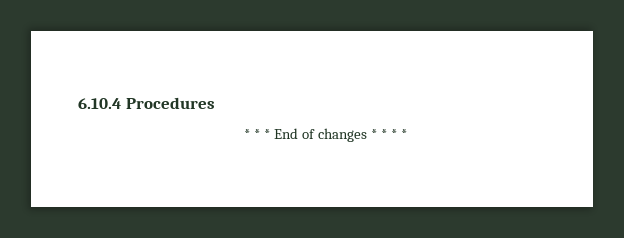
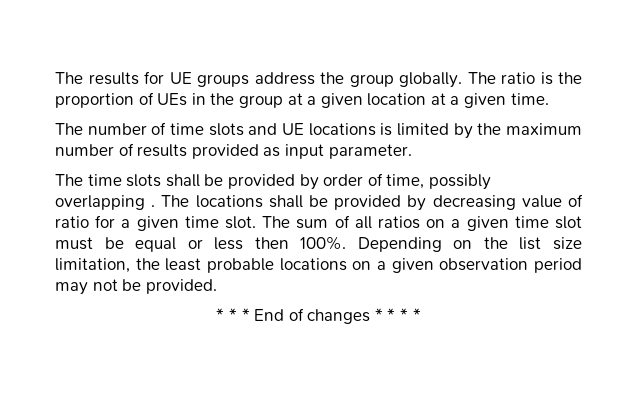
- 6.10.4 Procedures
+ The results for UE groups address the group globally. The ratio is the proportion of UEs in the group at a given location at a given time.
+ The number of time slots and UE locations is limited by the maximum number of results provided as input parameter.
+ The time slots shall be provided by order of time, possibly overlapping . The locations shall be provided by decreasing value of ratio for a given time slot. The sum of all ratios on a given time slot must be equal or less then 100%. Depending on the list size limitation, the least probable locations on a given observation period may not be provided.

